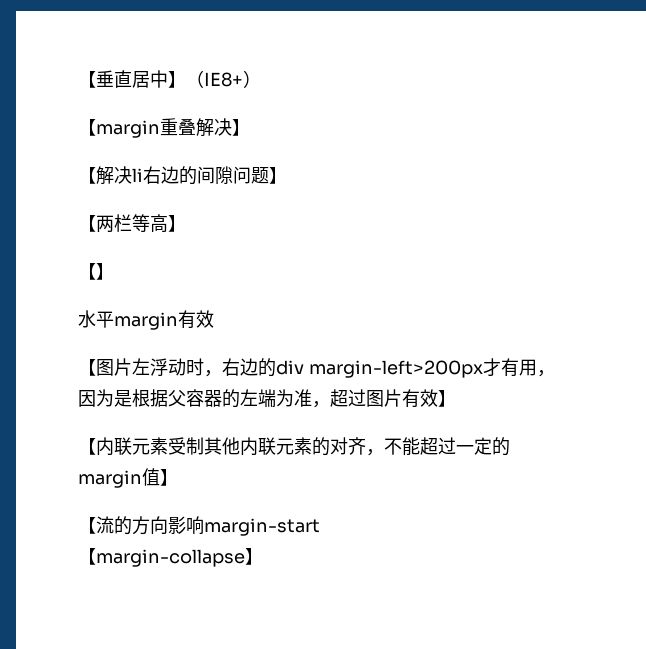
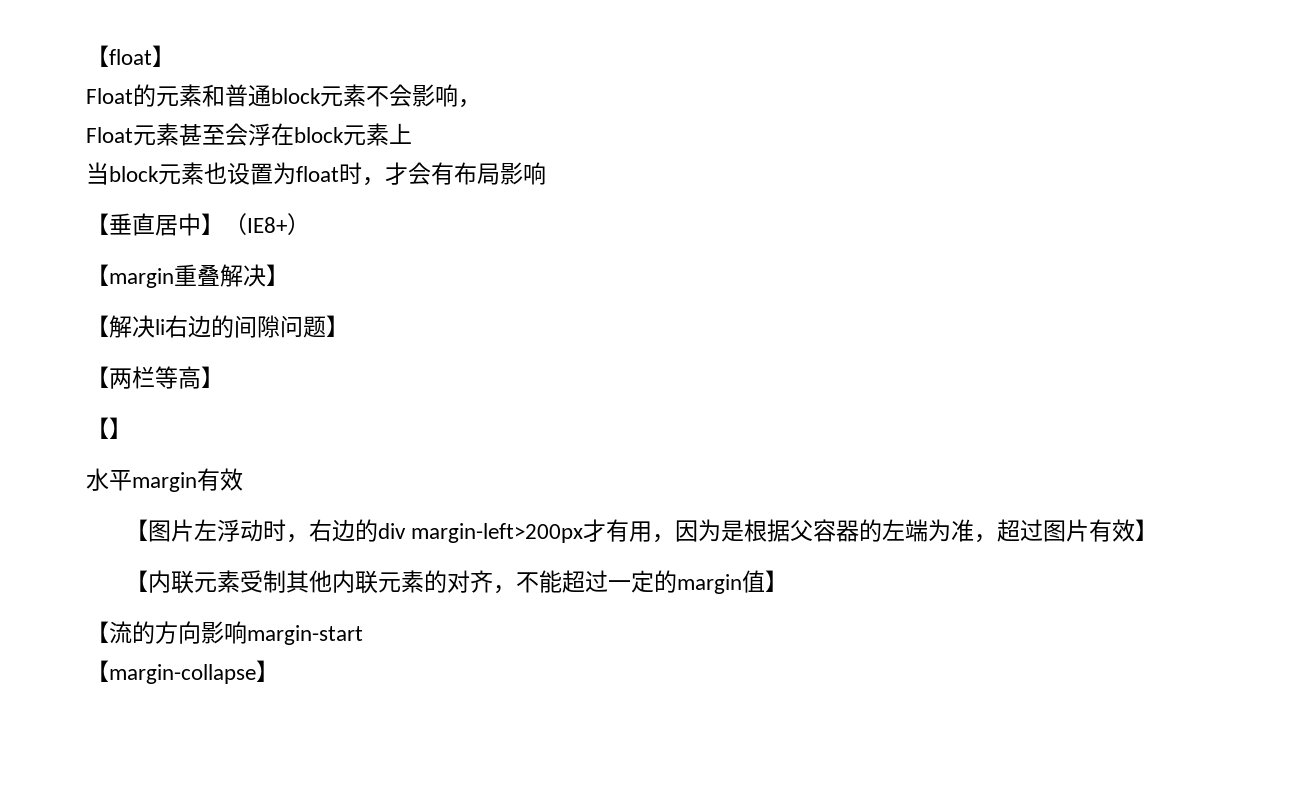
+ 【float】
+ Float的元素和普通block元素不会影响，
+ Float元素甚至会浮在block元素上
+ 当block元素也设置为float时，才会有布局影响

